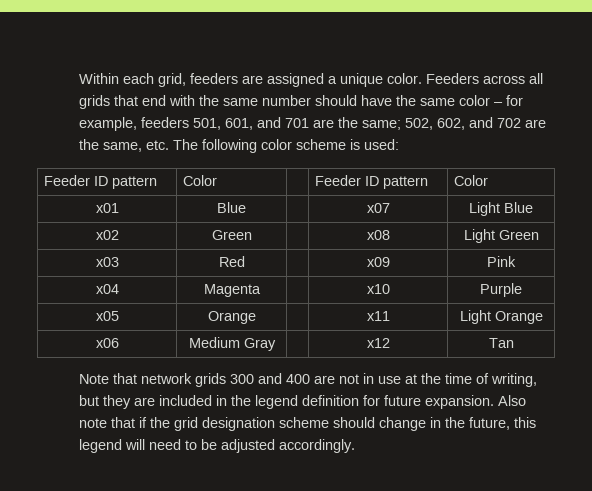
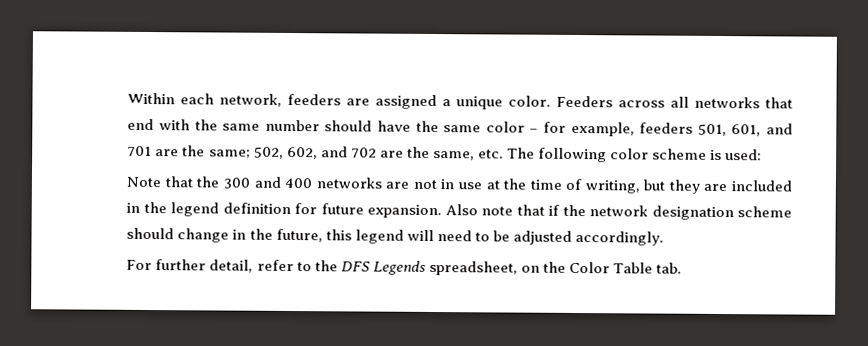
- Within each grid, feeders are assigned a unique color.
+ Within each network, feeders are assigned a unique color.
- Feeders across all grids that end with the same number should have the same color – for example, feeders 501, 601, and 701 are the same; 502, 602, and 702 are the same, etc. The following color scheme is used:
+ Feeders across all networks that end with the same number should have the same color – for example, feeders 501, 601, and 701 are the same; 502, 602, and 702 are the same, etc. The following color scheme is used:
- Feeder ID pattern | Color | | Feeder ID pattern | Color
- x01 | Blue | | x07 | Light Blue
- x02 | Green | | x08 | Light Green
- x03 | Red | | x09 | Pink
- x04 | Magenta | | x10 | Purple
- x05 | Orange | | x11 | Light Orange
- x06 | Medium Gray | | x12 | Tan
- Note that network grids 300 and 400 are not in use at the time of writing, but they are included in the legend definition for future expansion.
+ Note that the 300 and 400 networks are not in use at the time of writing, but they are included in the legend definition for future expansion.
- Also note that if the grid designation scheme should change in the future, this legend will need to be adjusted accordingly.
+ Also note that if the network designation scheme should change in the future, this legend will need to be adjusted accordingly.
+ For further detail, refer to the DFS Legends spreadsheet, on the Color Table tab.

